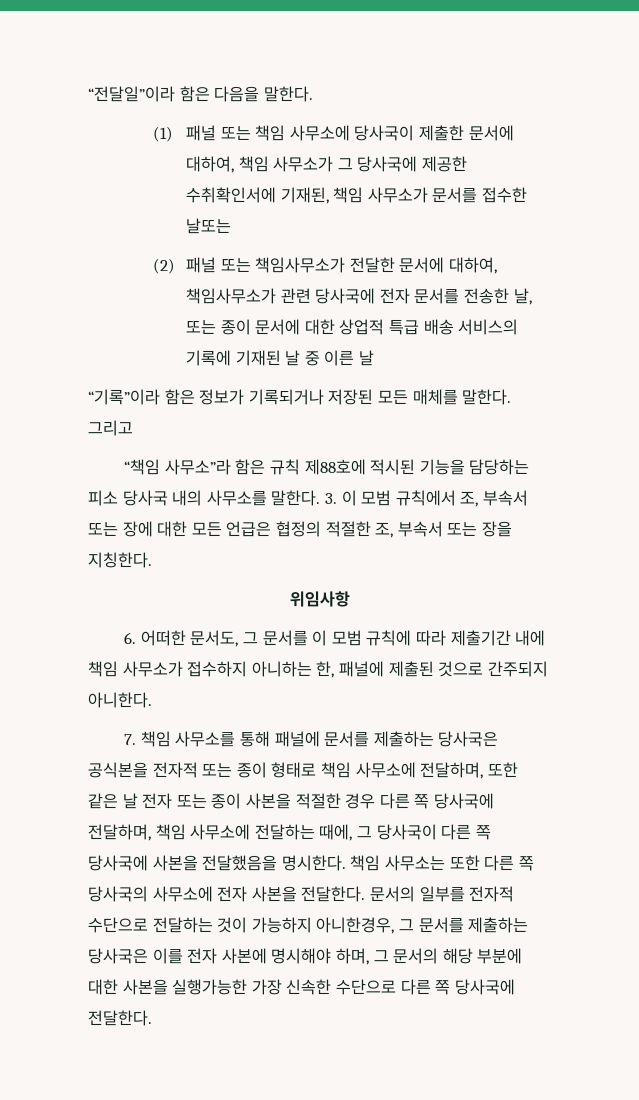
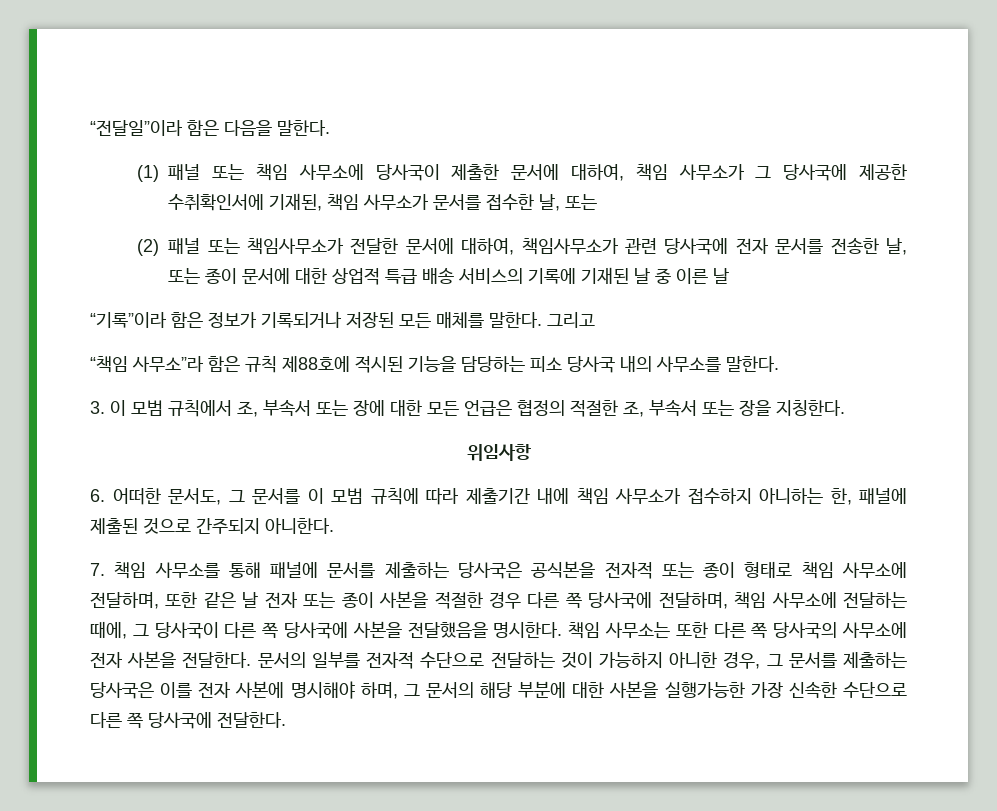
- (1) 패널 또는 책임 사무소에 당사국이 제출한 문서에 대하여, 책임 사무소가 그 당사국에 제공한 수취확인서에 기재된, 책임 사무소가 문서를 접수한 날또는
+ (1) 패널 또는 책임 사무소에 당사국이 제출한 문서에 대하여, 책임 사무소가 그 당사국에 제공한 수취확인서에 기재된, 책임 사무소가 문서를 접수한 날, 또는
- “책임 사무소”라 함은 규칙 제88호에 적시된 기능을 담당하는 피소 당사국 내의 사무소를 말한다. 3. 이 모범 규칙에서 조, 부속서 또는 장에 대한 모든 언급은 협정의 적절한 조, 부속서 또는 장을 지칭한다.
+ “책임 사무소”라 함은 규칙 제88호에 적시된 기능을 담당하는 피소 당사국 내의 사무소를 말한다.
+ 3. 이 모범 규칙에서 조, 부속서 또는 장에 대한 모든 언급은 협정의 적절한 조, 부속서 또는 장을 지칭한다.
- 문서의 일부를 전자적 수단으로 전달하는 것이 가능하지 아니한경우, 그 문서를 제출하는 당사국은 이를 전자 사본에 명시해야 하며, 그 문서의 해당 부분에 대한 사본을 실행가능한 가장 신속한 수단으로 다른 쪽 당사국에 전달한다.
+ 문서의 일부를 전자적 수단으로 전달하는 것이 가능하지 아니한 경우, 그 문서를 제출하는 당사국은 이를 전자 사본에 명시해야 하며, 그 문서의 해당 부분에 대한 사본을 실행가능한 가장 신속한 수단으로 다른 쪽 당사국에 전달한다.

